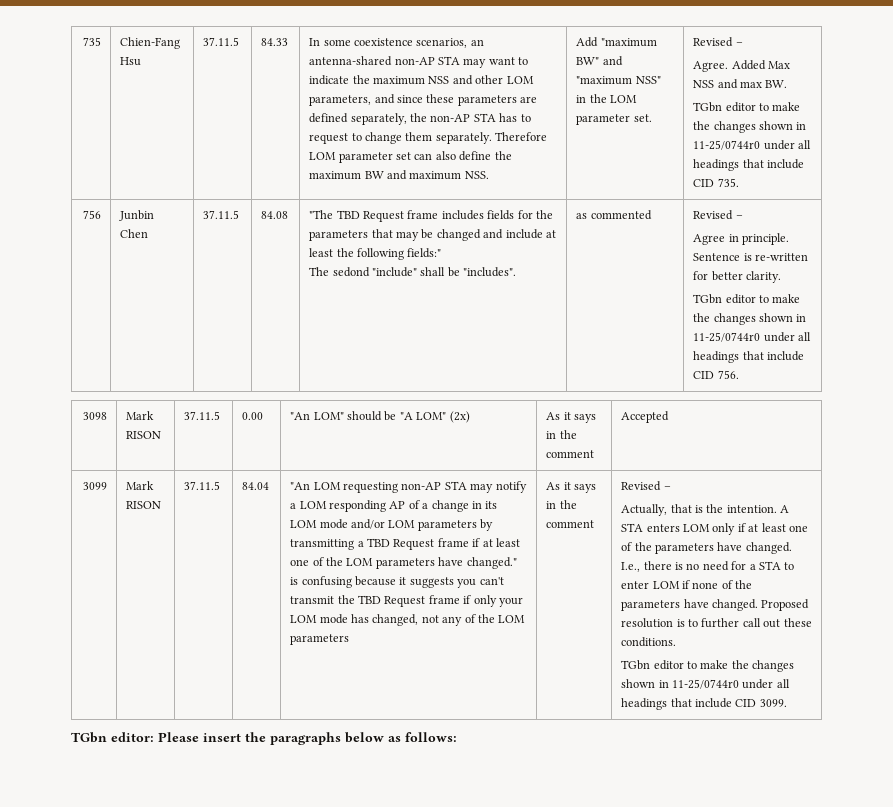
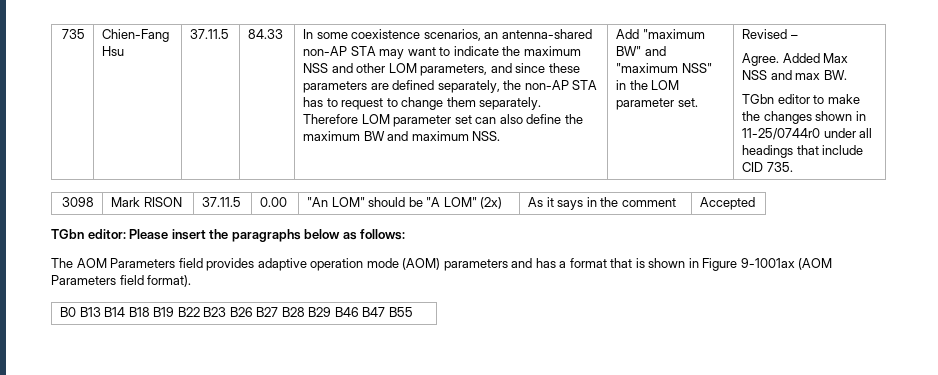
- 756 | Junbin Chen | 37.11.5 | 84.08 | "The TBD Request frame includes fields for the parameters that may be changed and include at least the following fields:"
- The sedond "include" shall be "includes". | as commented | Revised –
- Agree in principle. Sentence is re-written for better clarity.
- TGbn editor to make the changes shown in 11-25/0744r0 under all headings that include CID 756.
- 3099 | Mark RISON | 37.11.5 | 84.04 | "An LOM requesting non-AP STA may notify a LOM responding AP of a change in its LOM mode and/or LOM parameters by transmitting a TBD Request frame if at least one of the LOM parameters have changed." is confusing because it suggests you can't transmit the TBD Request frame if only your LOM mode has changed, not any of the LOM parameters | As it says in the comment | Revised –
- Actually, that is the intention. A STA enters LOM only if at least one of the parameters have changed. I.e., there is no need for a STA to enter LOM if none of the parameters have changed. Proposed resolution is to further call out these conditions.
- TGbn editor to make the changes shown in 11-25/0744r0 under all headings that include CID 3099.
+ The AOM Parameters field provides adaptive operation mode (AOM) parameters and has a format that is shown in Figure 9-1001ax (AOM Parameters field format).
+ B0 B13 B14 B18 B19 B22 B23 B26 B27 B28 B29 B46 B47 B55

